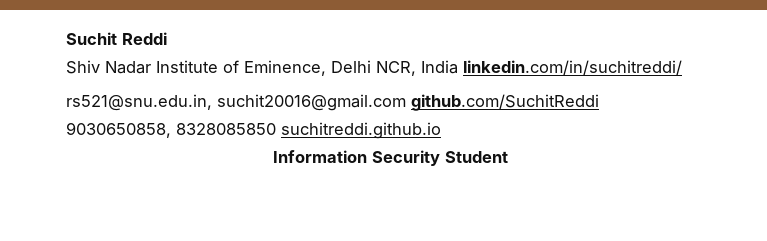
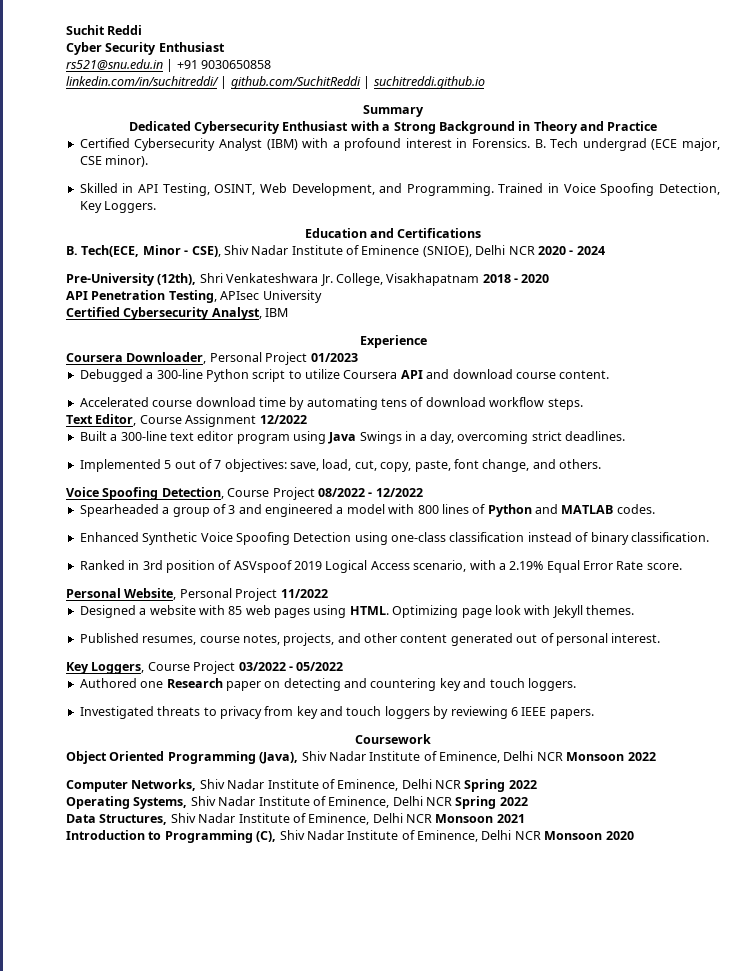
- Shiv Nadar Institute of Eminence, Delhi NCR, India linkedin.com/in/suchitreddi/
- rs521@snu.edu.in, suchit20016@gmail.com github.com/SuchitReddi
- 9030650858, 8328085850 suchitreddi.github.io
- Information Security Student
+ Cyber Security Enthusiast
+ rs521@snu.edu.in | +91 9030650858
+ linkedin.com/in/suchitreddi/ | github.com/SuchitReddi | suchitreddi.github.io
+ Summary
+ Dedicated Cybersecurity Enthusiast with a Strong Background in Theory and Practice
+ Certified Cybersecurity Analyst (IBM) with a profound interest in Forensics. B. Tech undergrad (ECE major, CSE minor).
+ Skilled in API Testing, OSINT, Web Development, and Programming. Trained in Voice Spoofing Detection, Key Loggers.
+ Education and Certifications
+ B. Tech(ECE, Minor - CSE), Shiv Nadar Institute of Eminence (SNIOE), Delhi NCR 2020 - 2024
+ Pre-University (12th), Shri Venkateshwara Jr. College, Visakhapatnam 2018 - 2020
+ API Penetration Testing, APIsec University
+ Certified Cybersecurity Analyst, IBM
+ Experience
+ Coursera Downloader, Personal Project 01/2023
+ Debugged a 300-line Python script to utilize Coursera API and download course content.
+ Accelerated course download time by automating tens of download workflow steps.
+ Text Editor, Course Assignment 12/2022
+ Built a 300-line text editor program using Java Swings in a day, overcoming strict deadlines.
+ Implemented 5 out of 7 objectives: save, load, cut, copy, paste, font change, and others.
+ Voice Spoofing Detection, Course Project 08/2022 - 12/2022
+ Spearheaded a group of 3 and engineered a model with 800 lines of Python and MATLAB codes.
+ Enhanced Synthetic Voice Spoofing Detection using one-class classification instead of binary classification.
+ Ranked in 3rd position of ASVspoof 2019 Logical Access scenario, with a 2.19% Equal Error Rate score.
+ Personal Website, Personal Project 11/2022
+ Designed a website with 85 web pages using HTML. Optimizing page look with Jekyll themes.
+ Published resumes, course notes, projects, and other content generated out of personal interest.
+ Key Loggers, Course Project 03/2022 - 05/2022
+ Authored one Research paper on detecting and countering key and touch loggers.
+ Investigated threats to privacy from key and touch loggers by reviewing 6 IEEE papers.
+ Coursework
+ Object Oriented Programming (Java), Shiv Nadar Institute of Eminence, Delhi NCR Monsoon 2022
+ Computer Networks, Shiv Nadar Institute of Eminence, Delhi NCR Spring 2022
+ Operating Systems, Shiv Nadar Institute of Eminence, Delhi NCR Spring 2022
+ Data Structures, Shiv Nadar Institute of Eminence, Delhi NCR Monsoon 2021
+ Introduction to Programming (C), Shiv Nadar Institute of Eminence, Delhi NCR Monsoon 2020

